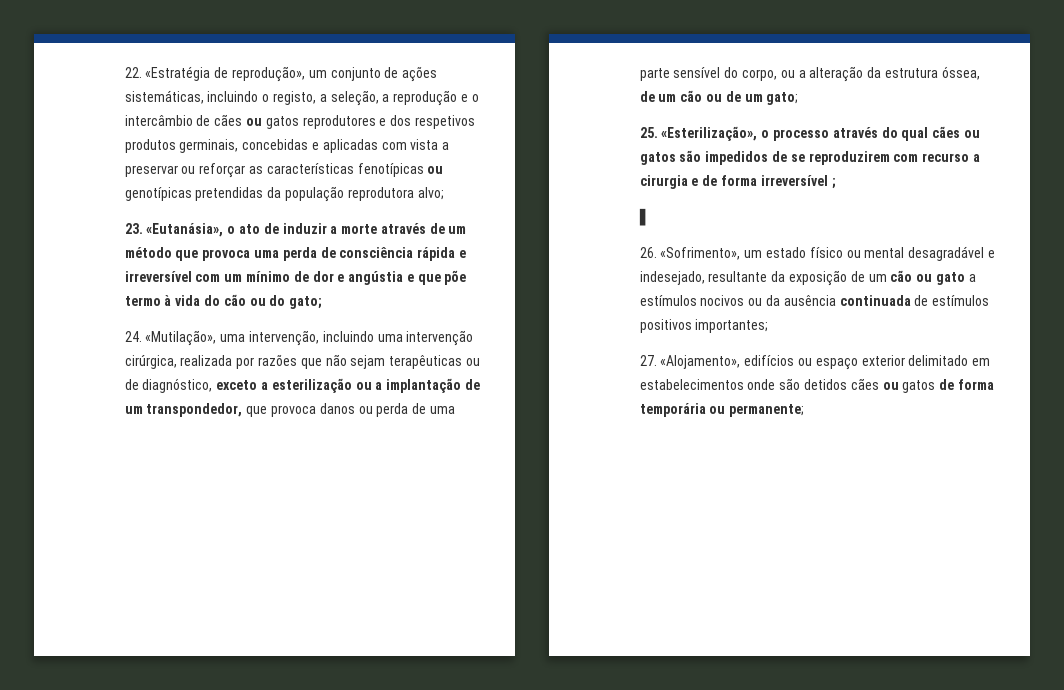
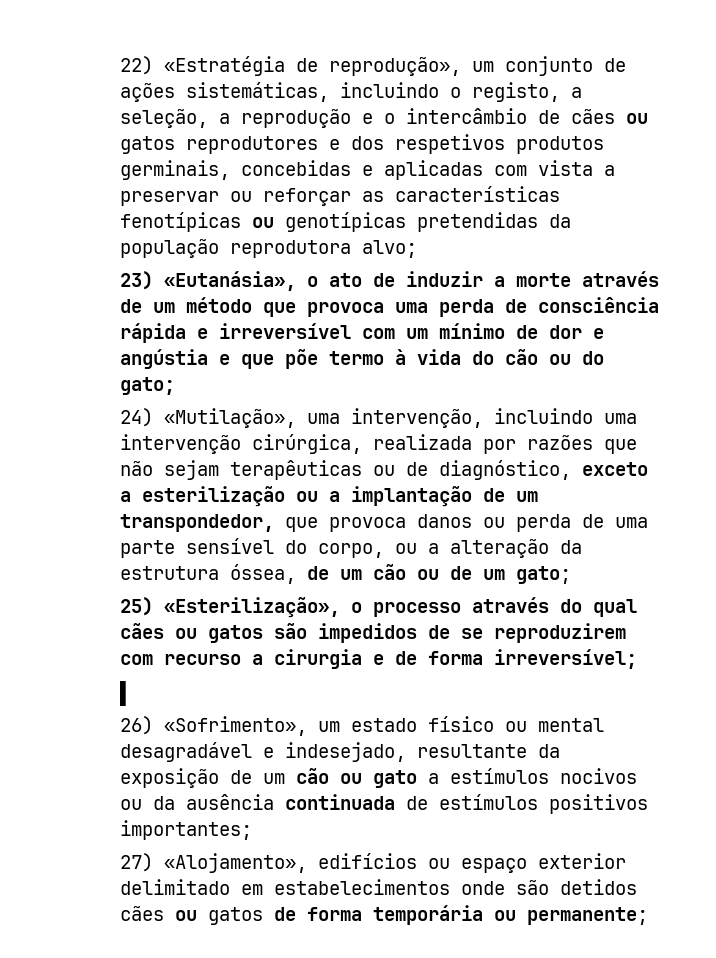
- 22. «Estratégia de reprodução», um conjunto de ações sistemáticas, incluindo o registo, a seleção, a reprodução e o intercâmbio de cães ou gatos reprodutores e dos respetivos produtos germinais, concebidas e aplicadas com vista a preservar ou reforçar as características fenotípicas ou genotípicas pretendidas da população reprodutora alvo;
+ 22) «Estratégia de reprodução», um conjunto de ações sistemáticas, incluindo o registo, a seleção, a reprodução e o intercâmbio de cães ou gatos reprodutores e dos respetivos produtos germinais, concebidas e aplicadas com vista a preservar ou reforçar as características fenotípicas ou genotípicas pretendidas da população reprodutora alvo;
- 23. «Eutanásia», o ato de induzir a morte através de um método que provoca uma perda de consciência rápida e irreversível com um mínimo de dor e angústia e que põe termo à vida do cão ou do gato;
+ 23) «Eutanásia», o ato de induzir a morte através de um método que provoca uma perda de consciência rápida e irreversível com um mínimo de dor e angústia e que põe termo à vida do cão ou do gato;
- 24. «Mutilação», uma intervenção, incluindo uma intervenção cirúrgica, realizada por razões que não sejam terapêuticas ou de diagnóstico, exceto a esterilização ou a implantação de um transpondedor, que provoca danos ou perda de uma parte sensível do corpo, ou a alteração da estrutura óssea, de um cão ou de um gato;
+ 24) «Mutilação», uma intervenção, incluindo uma intervenção cirúrgica, realizada por razões que não sejam terapêuticas ou de diagnóstico, exceto a esterilização ou a implantação de um transpondedor, que provoca danos ou perda de uma parte sensível do corpo, ou a alteração da estrutura óssea, de um cão ou de um gato;
- 25. «Esterilização», o processo através do qual cães ou gatos são impedidos de se reproduzirem com recurso a cirurgia e de forma irreversível ;
+ 25) «Esterilização», o processo através do qual cães ou gatos são impedidos de se reproduzirem com recurso a cirurgia e de forma irreversível;
- 26. «Sofrimento», um estado físico ou mental desagradável e indesejado, resultante da exposição de um cão ou gato a estímulos nocivos ou da ausência continuada de estímulos positivos importantes;
+ 26) «Sofrimento», um estado físico ou mental desagradável e indesejado, resultante da exposição de um cão ou gato a estímulos nocivos ou da ausência continuada de estímulos positivos importantes;
- 27. «Alojamento», edifícios ou espaço exterior delimitado em estabelecimentos onde são detidos cães ou gatos de forma temporária ou permanente;
+ 27) «Alojamento», edifícios ou espaço exterior delimitado em estabelecimentos onde são detidos cães ou gatos de forma temporária ou permanente;

